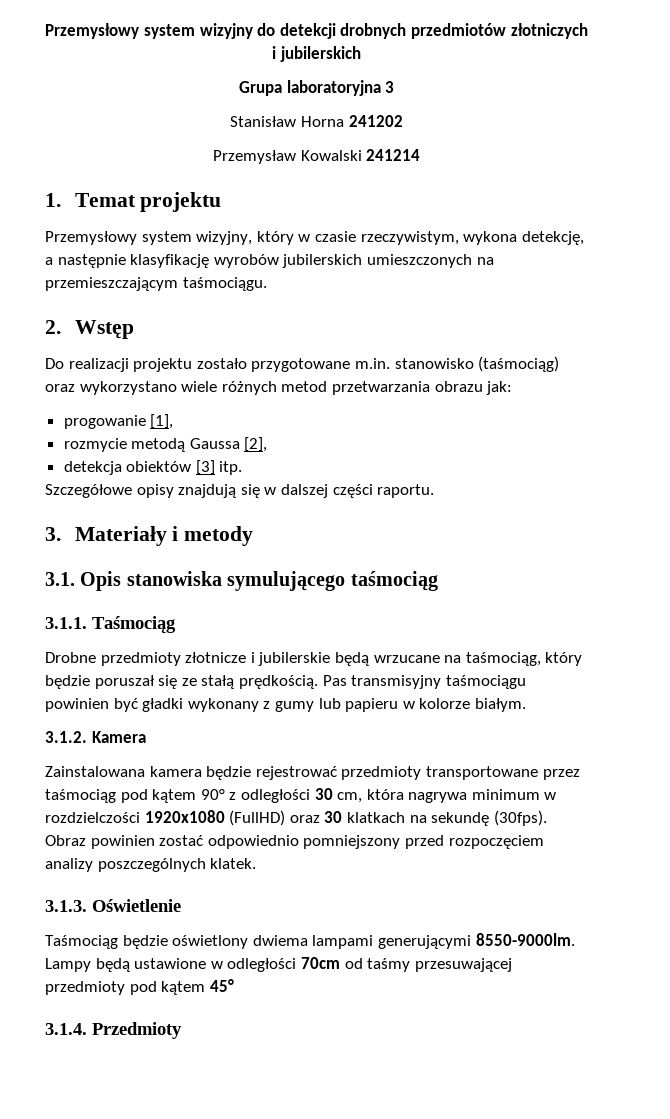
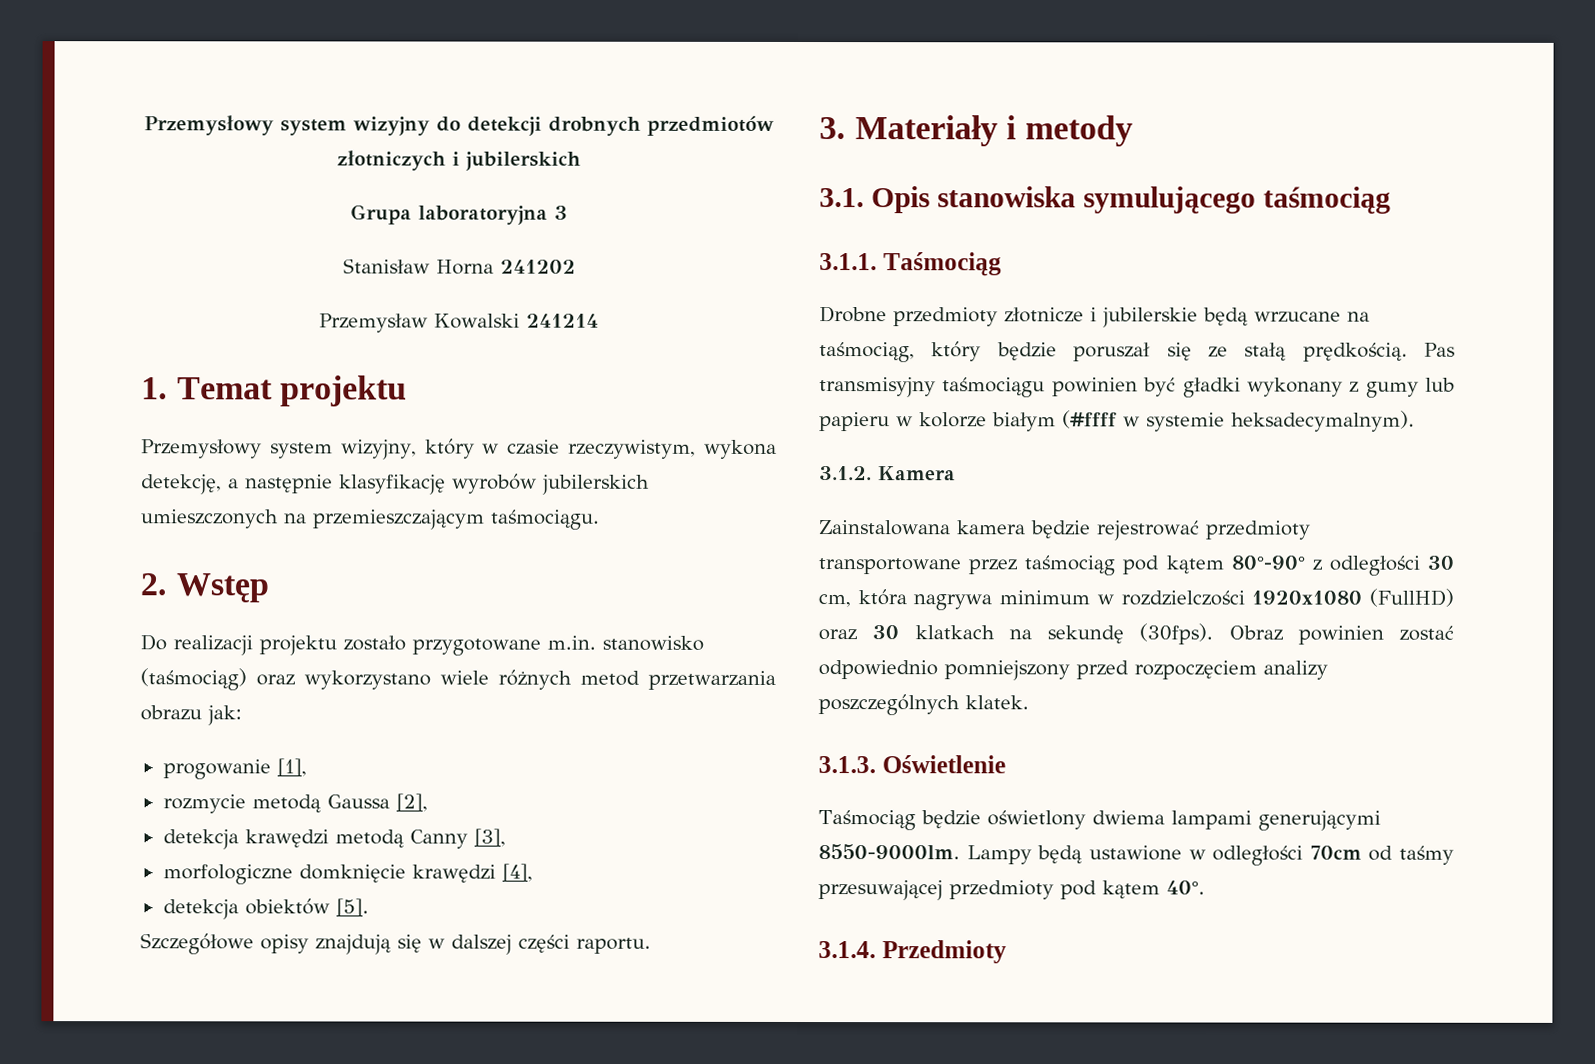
+ detekcja krawędzi metodą Canny [3],
+ morfologiczne domknięcie krawędzi [4],
- detekcja obiektów [3] itp.
+ detekcja obiektów [5].
- Pas transmisyjny taśmociągu powinien być gładki wykonany z gumy lub papieru w kolorze białym.
+ Pas transmisyjny taśmociągu powinien być gładki wykonany z gumy lub papieru w kolorze białym (#ffff w systemie heksadecymalnym).
- Zainstalowana kamera będzie rejestrować przedmioty transportowane przez taśmociąg pod kątem 90° z odległości 30 cm, która nagrywa minimum w rozdzielczości 1920x1080 (FullHD) oraz 30 klatkach na sekundę (30fps).
+ Zainstalowana kamera będzie rejestrować przedmioty transportowane przez taśmociąg pod kątem 80°-90° z odległości 30 cm, która nagrywa minimum w rozdzielczości 1920x1080 (FullHD) oraz 30 klatkach na sekundę (30fps).
- Lampy będą ustawione w odległości 70cm od taśmy przesuwającej przedmioty pod kątem 45°
+ Lampy będą ustawione w odległości 70cm od taśmy przesuwającej przedmioty pod kątem 40°.

